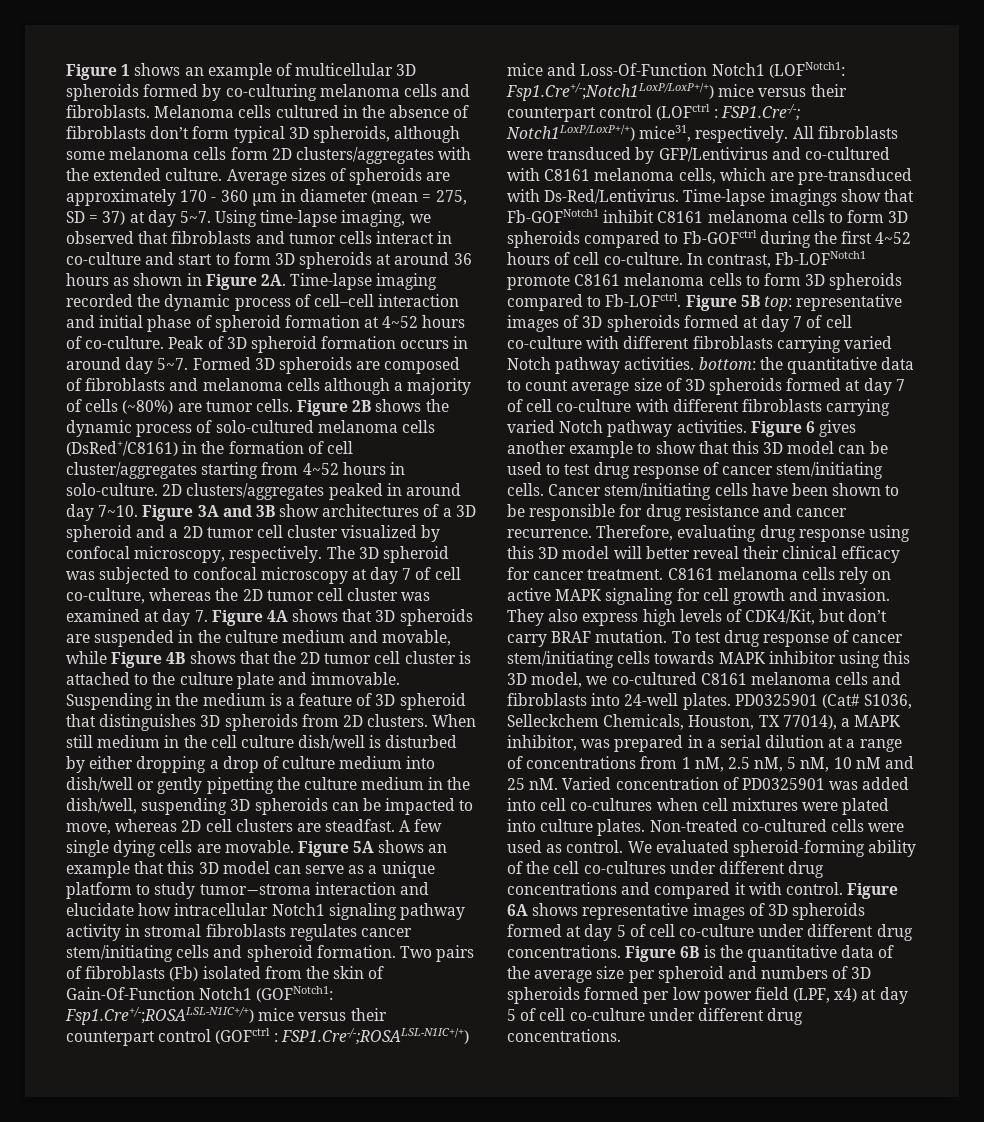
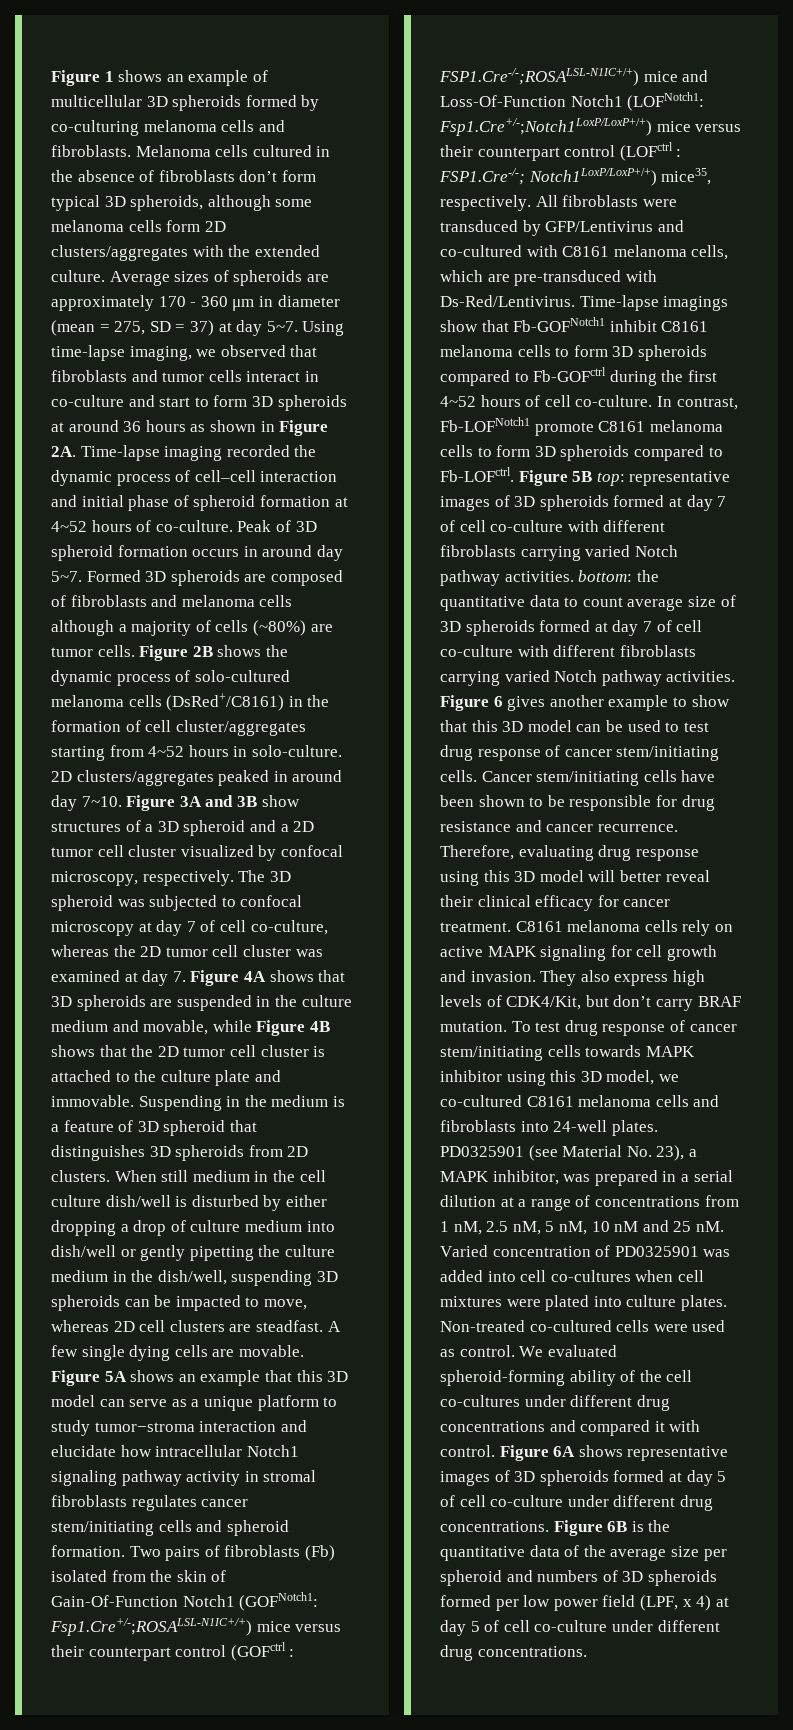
- Figure 3A and 3B show architectures of a 3D spheroid and a 2D tumor cell cluster visualized by confocal microscopy, respectively.
+ Figure 3A and 3B show structures of a 3D spheroid and a 2D tumor cell cluster visualized by confocal microscopy, respectively.
- Two pairs of fibroblasts (Fb) isolated from the skin of Gain-Of-Function Notch1 (GOFNotch1: Fsp1.Cre+/-;ROSALSL-N1IC+/+) mice versus their counterpart control (GOFctrl : FSP1.Cre-/-;ROSALSL-N1IC+/+) mice and Loss-Of-Function Notch1 (LOFNotch1: Fsp1.Cre+/-;Notch1LoxP/LoxP+/+) mice versus their counterpart control (LOFctrl : FSP1.Cre-/-; Notch1LoxP/LoxP+/+) mice31, respectively.
+ Two pairs of fibroblasts (Fb) isolated from the skin of Gain-Of-Function Notch1 (GOFNotch1: Fsp1.Cre+/-;ROSALSL-N1IC+/+) mice versus their counterpart control (GOFctrl : FSP1.Cre-/-;ROSALSL-N1IC+/+) mice and Loss-Of-Function Notch1 (LOFNotch1: Fsp1.Cre+/-;Notch1LoxP/LoxP+/+) mice versus their counterpart control (LOFctrl : FSP1.Cre-/-; Notch1LoxP/LoxP+/+) mice35, respectively.
- PD0325901 (Cat# S1036, Selleckchem Chemicals, Houston, TX 77014), a MAPK inhibitor, was prepared in a serial dilution at a range of concentrations from 1 nM, 2.5 nM, 5 nM, 10 nM and 25 nM.
+ PD0325901 (see Material No. 23), a MAPK inhibitor, was prepared in a serial dilution at a range of concentrations from 1 nM, 2.5 nM, 5 nM, 10 nM and 25 nM.
- Figure 6B is the quantitative data of the average size per spheroid and numbers of 3D spheroids formed per low power field (LPF, x4) at day 5 of cell co-culture under different drug concentrations.
+ Figure 6B is the quantitative data of the average size per spheroid and numbers of 3D spheroids formed per low power field (LPF, x 4) at day 5 of cell co-culture under different drug concentrations.

